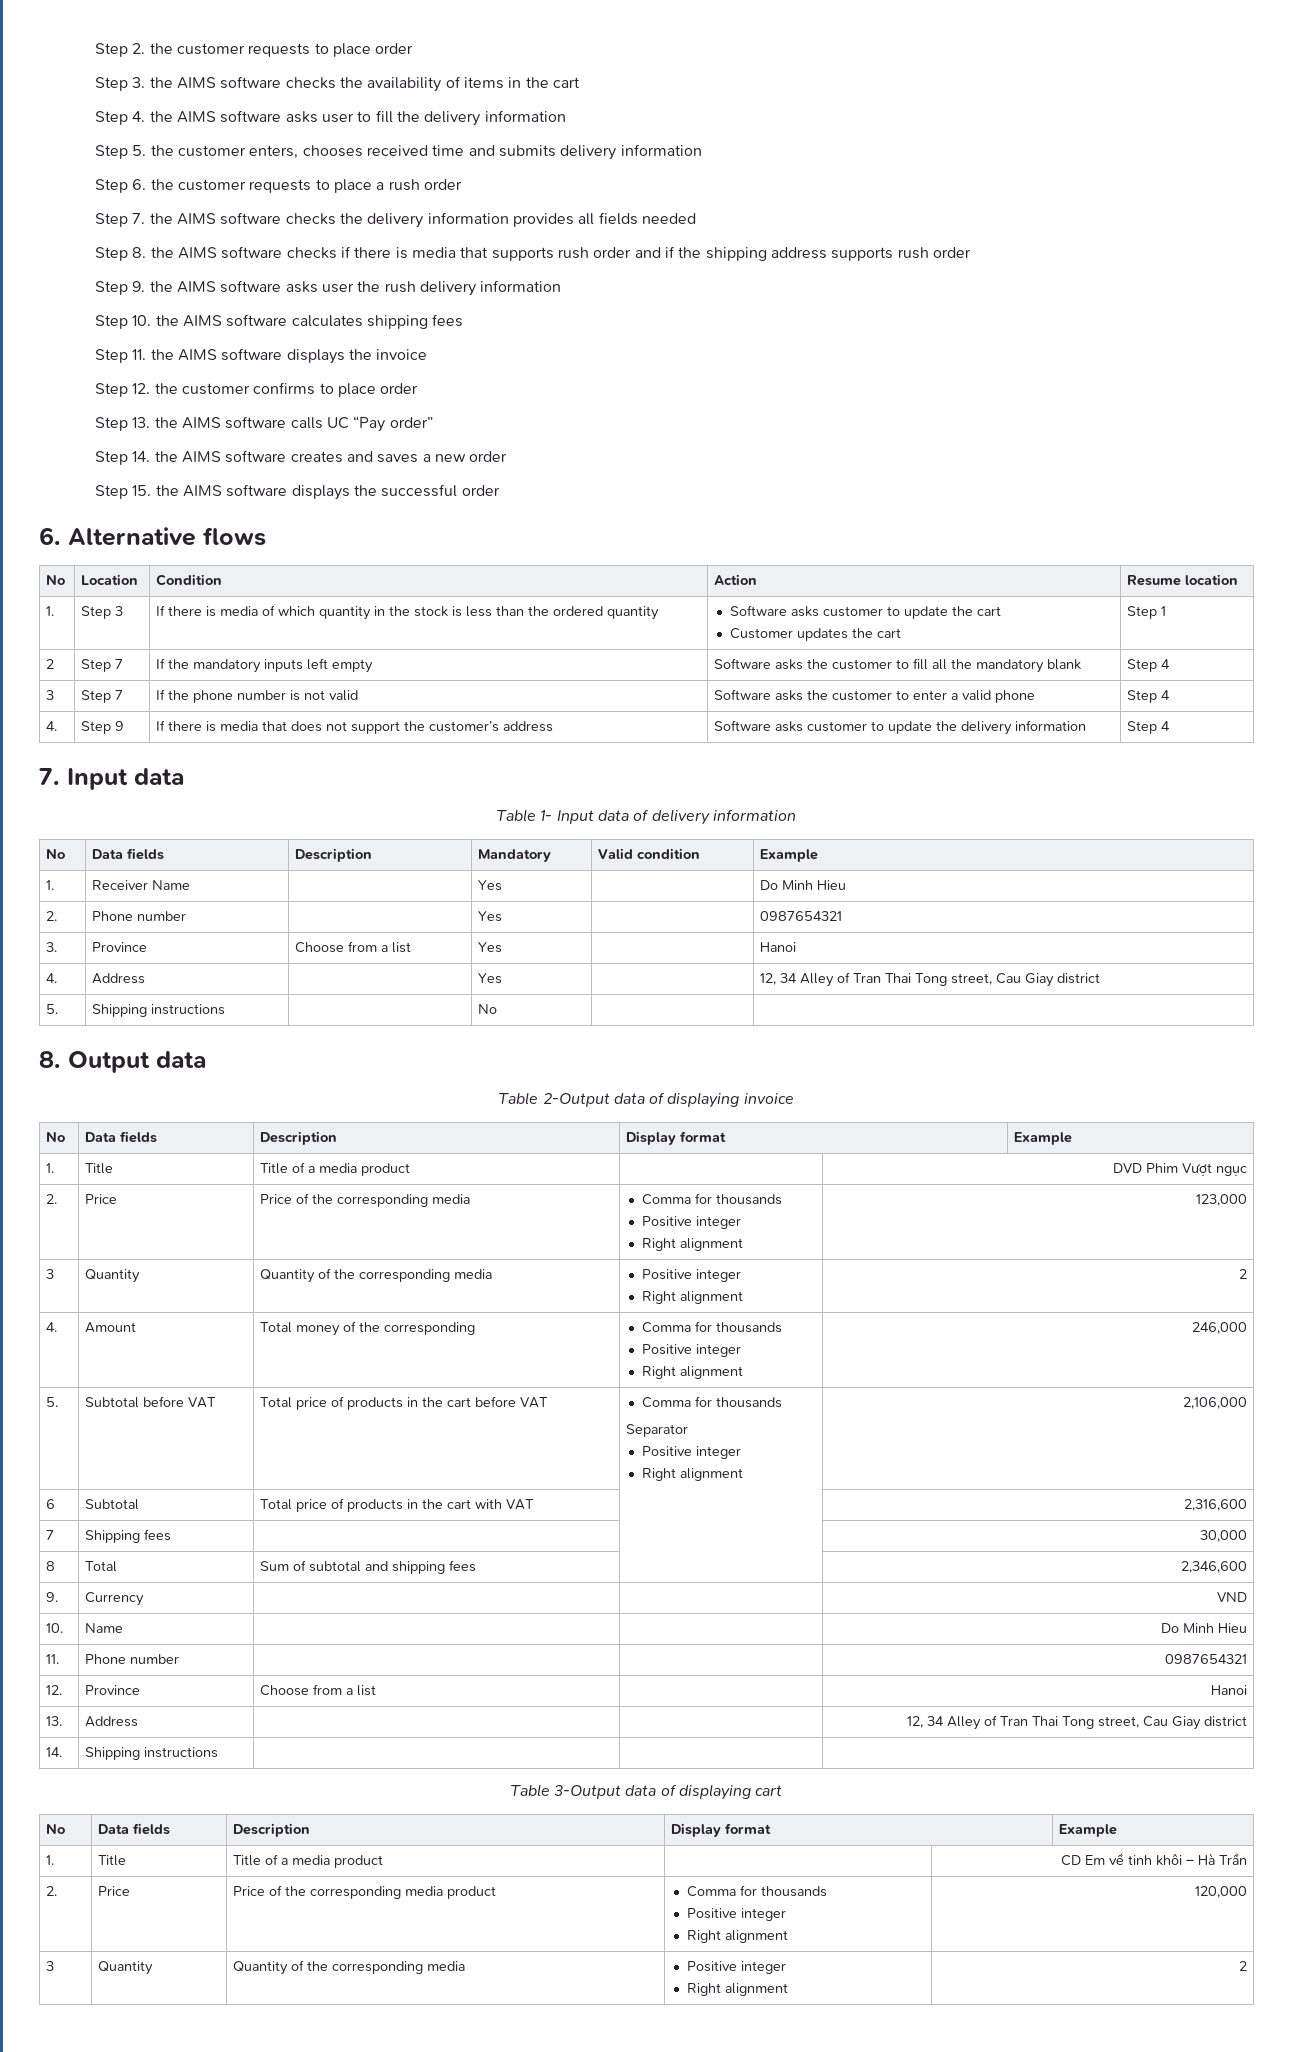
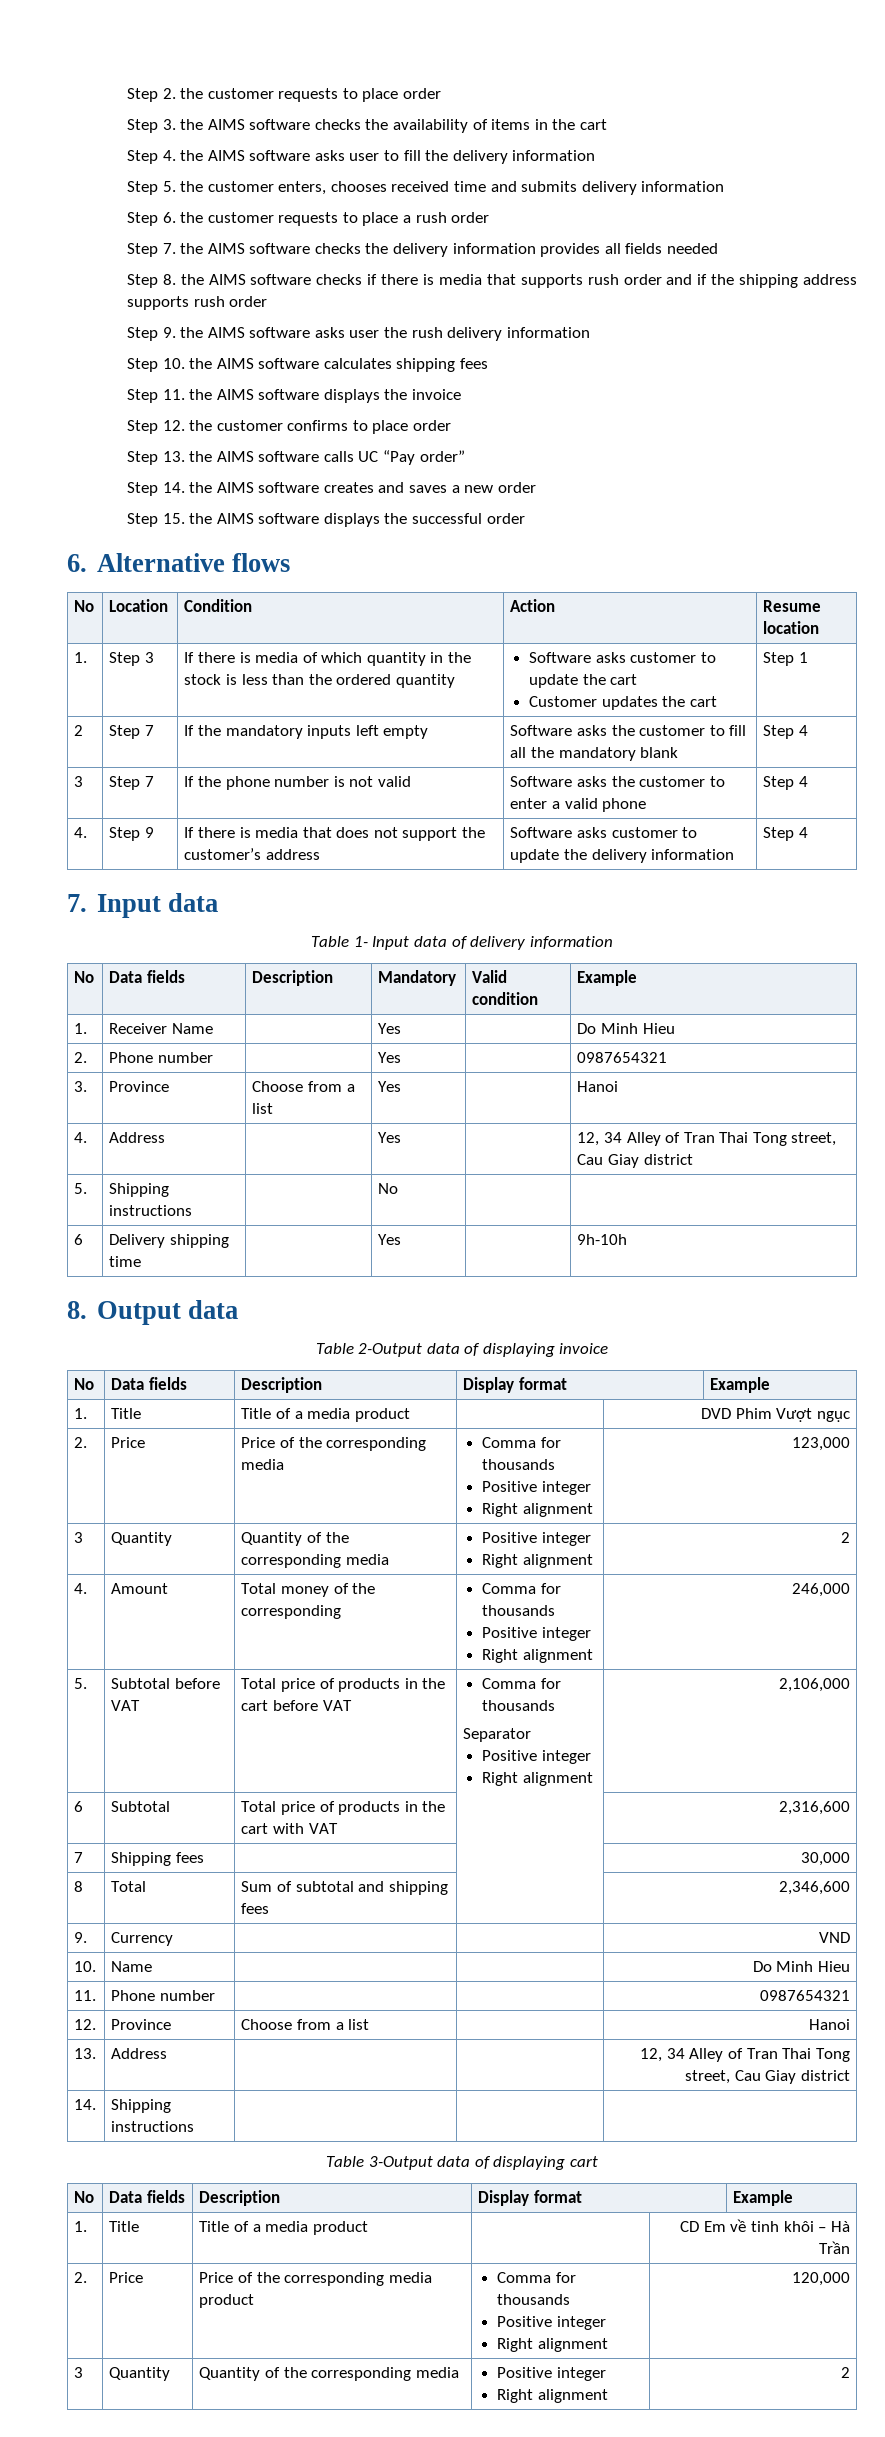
+ 6 | Delivery shipping time | | Yes | | 9h-10h

